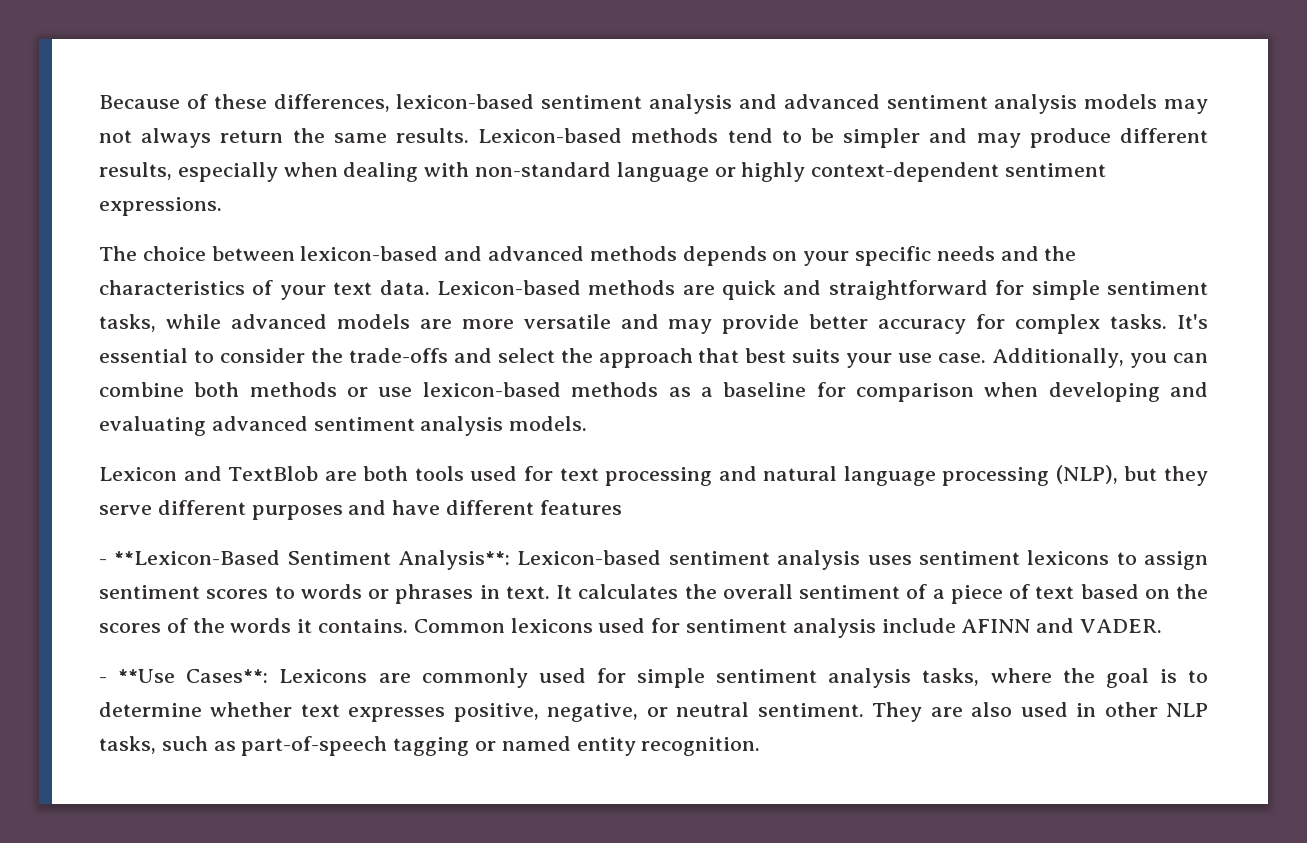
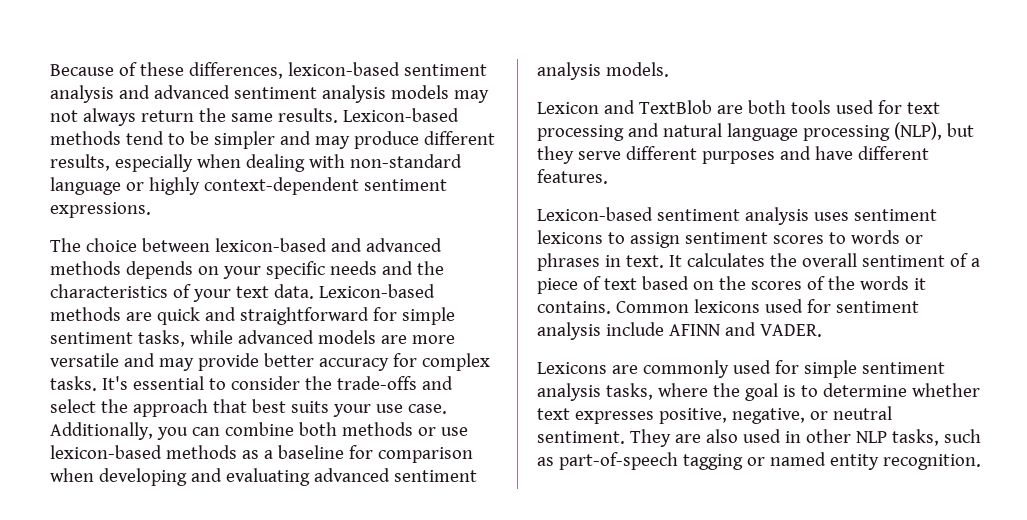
- Lexicon and TextBlob are both tools used for text processing and natural language processing (NLP), but they serve different purposes and have different features
- - **Lexicon-Based Sentiment Analysis**: Lexicon-based sentiment analysis uses sentiment lexicons to assign sentiment scores to words or phrases in text.
+ Lexicon and TextBlob are both tools used for text processing and natural language processing (NLP), but they serve different purposes and have different features.
+ Lexicon-based sentiment analysis uses sentiment lexicons to assign sentiment scores to words or phrases in text.
- - **Use Cases**: Lexicons are commonly used for simple sentiment analysis tasks, where the goal is to determine whether text expresses positive, negative, or neutral sentiment.
+ Lexicons are commonly used for simple sentiment analysis tasks, where the goal is to determine whether text expresses positive, negative, or neutral sentiment.

